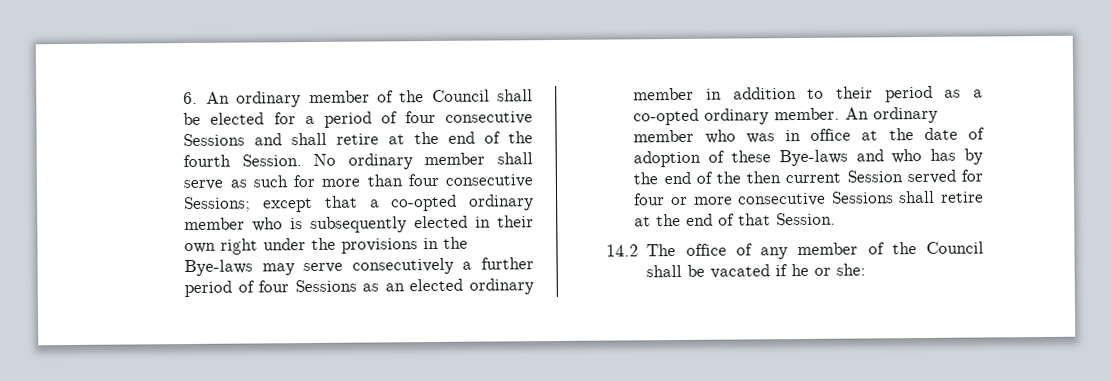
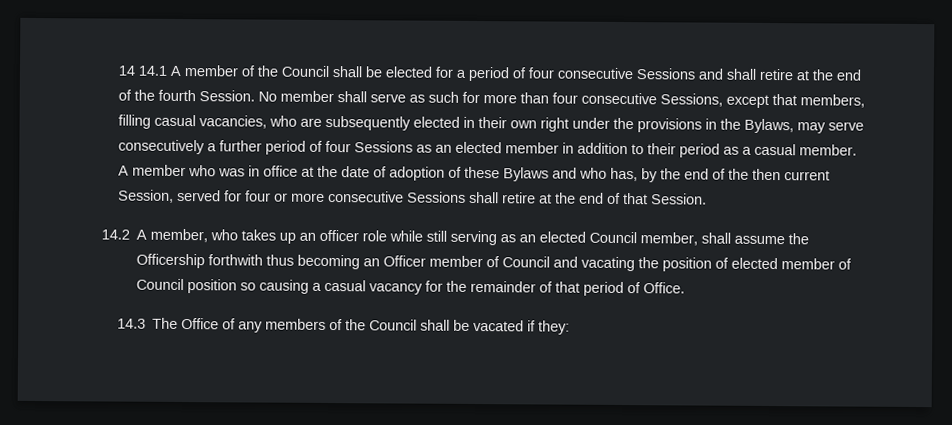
- 6. An ordinary member of the Council shall be elected for a period of four consecutive Sessions and shall retire at the end of the fourth Session.
+ 14 14.1 A member of the Council shall be elected for a period of four consecutive Sessions and shall retire at the end of the fourth Session.
- No ordinary member shall serve as such for more than four consecutive Sessions; except that a co-opted ordinary member who is subsequently elected in their own right under the provisions in the Bye-laws may serve consecutively a further period of four Sessions as an elected ordinary member in addition to their period as a co-opted ordinary member. An ordinary member who was in office at the date of adoption of these Bye-laws and who has by the end of the then current Session served for four or more consecutive Sessions shall retire at the end of that Session.
+ No member shall serve as such for more than four consecutive Sessions, except that members, filling casual vacancies, who are subsequently elected in their own right under the provisions in the Bylaws, may serve consecutively a further period of four Sessions as an elected member in addition to their period as a casual member. A member who was in office at the date of adoption of these Bylaws and who has, by the end of the then current Session, served for four or more consecutive Sessions shall retire at the end of that Session.
- 14.2 The office of any member of the Council shall be vacated if he or she:
+ 14.2 A member, who takes up an officer role while still serving as an elected Council member, shall assume the Officership forthwith thus becoming an Officer member of Council and vacating the position of elected member of Council position so causing a casual vacancy for the remainder of that period of Office.
+ 14.3 The Office of any members of the Council shall be vacated if they:

